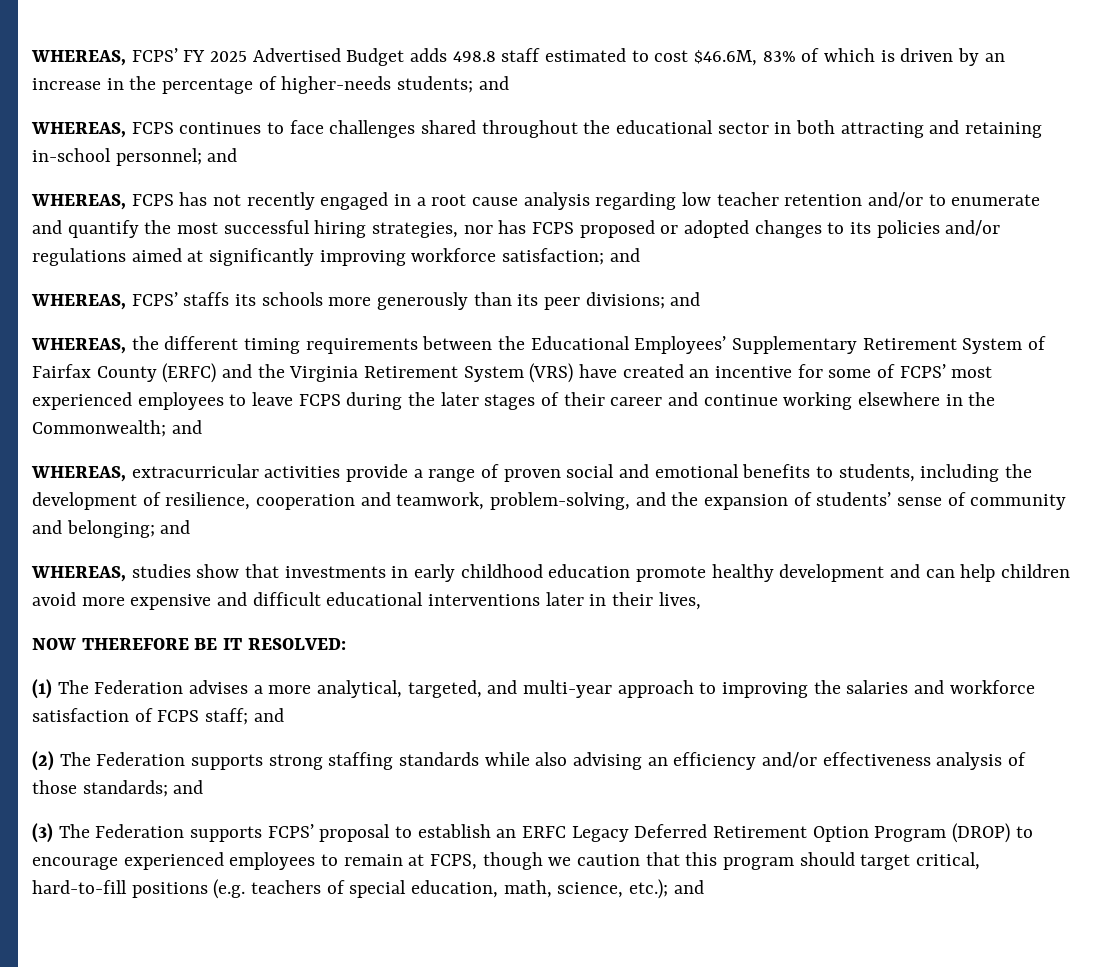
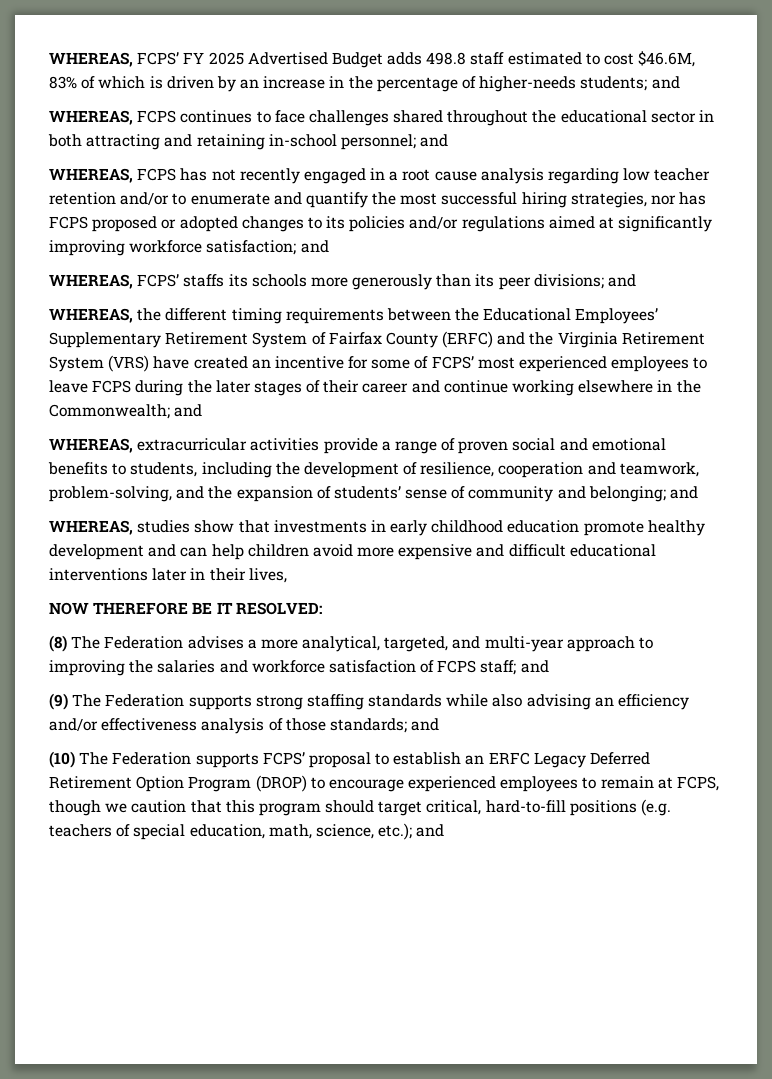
- (1) The Federation advises a more analytical, targeted, and multi-year approach to improving the salaries and workforce satisfaction of FCPS staff; and
+ (8) The Federation advises a more analytical, targeted, and multi-year approach to improving the salaries and workforce satisfaction of FCPS staff; and
- (2) The Federation supports strong staffing standards while also advising an efficiency and/or effectiveness analysis of those standards; and
+ (9) The Federation supports strong staffing standards while also advising an efficiency and/or effectiveness analysis of those standards; and
- (3) The Federation supports FCPS’ proposal to establish an ERFC Legacy Deferred Retirement Option Program (DROP) to encourage experienced employees to remain at FCPS, though we caution that this program should target critical, hard-to-fill positions (e.g. teachers of special education, math, science, etc.); and
+ (10) The Federation supports FCPS’ proposal to establish an ERFC Legacy Deferred Retirement Option Program (DROP) to encourage experienced employees to remain at FCPS, though we caution that this program should target critical, hard-to-fill positions (e.g. teachers of special education, math, science, etc.); and

